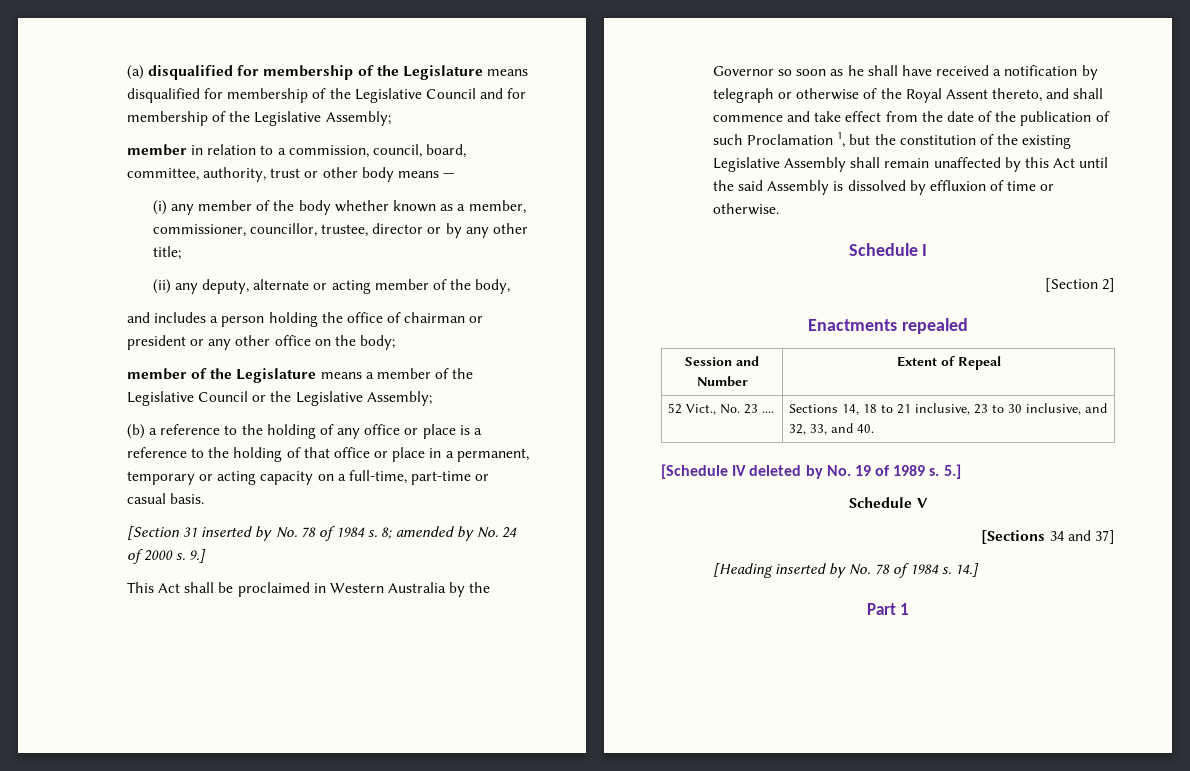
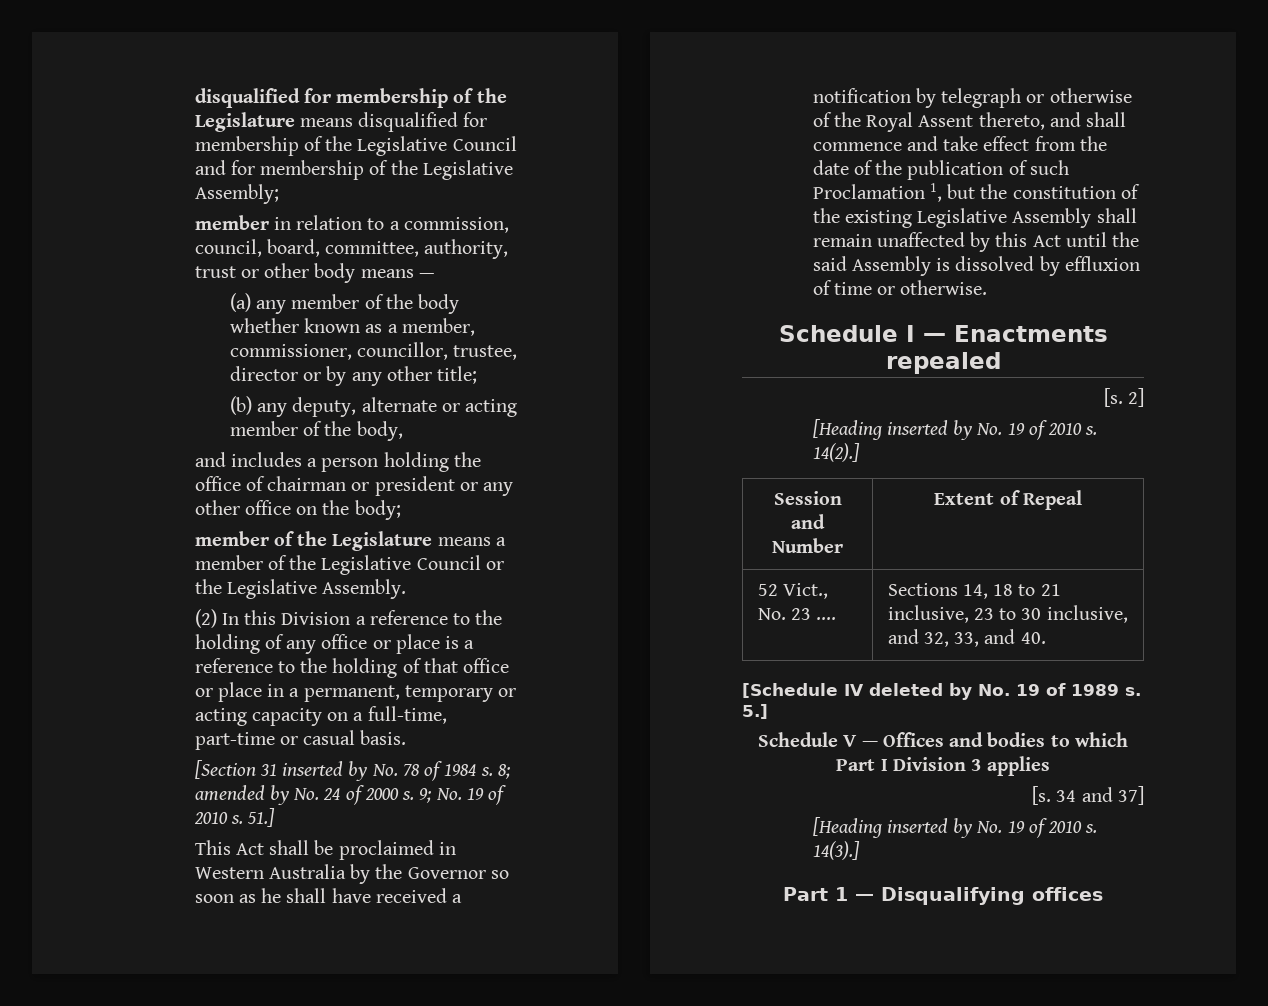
- (a) disqualified for membership of the Legislature means disqualified for membership of the Legislative Council and for membership of the Legislative Assembly;
+ disqualified for membership of the Legislature means disqualified for membership of the Legislative Council and for membership of the Legislative Assembly;
- (i) any member of the body whether known as a member, commissioner, councillor, trustee, director or by any other title;
+ (a) any member of the body whether known as a member, commissioner, councillor, trustee, director or by any other title;
- (ii) any deputy, alternate or acting member of the body,
+ (b) any deputy, alternate or acting member of the body,
- member of the Legislature means a member of the Legislative Council or the Legislative Assembly;
- (b) a reference to the holding of any office or place is a reference to the holding of that office or place in a permanent, temporary or acting capacity on a full-time, part-time or casual basis.
+ member of the Legislature means a member of the Legislative Council or the Legislative Assembly.
+ (2) In this Division a reference to the holding of any office or place is a reference to the holding of that office or place in a permanent, temporary or acting capacity on a full-time, part-time or casual basis.
- 9.]
+ 9; No. 19 of 2010 s. 51.]
- Schedule I
- [Section 2]
- Enactments repealed
+ Schedule I — Enactments repealed
+ [s. 2]
+ [Heading inserted by No. 19 of 2010 s. 14(2).]
- Schedule V
- [Sections 34 and 37]
+ Schedule V — Offices and bodies to which Part I Division 3 applies
+ [s. 34 and 37]
- [Heading inserted by No. 78 of 1984 s. 14.]
- Part 1
+ [Heading inserted by No. 19 of 2010 s. 14(3).]
+ Part 1 — Disqualifying offices

